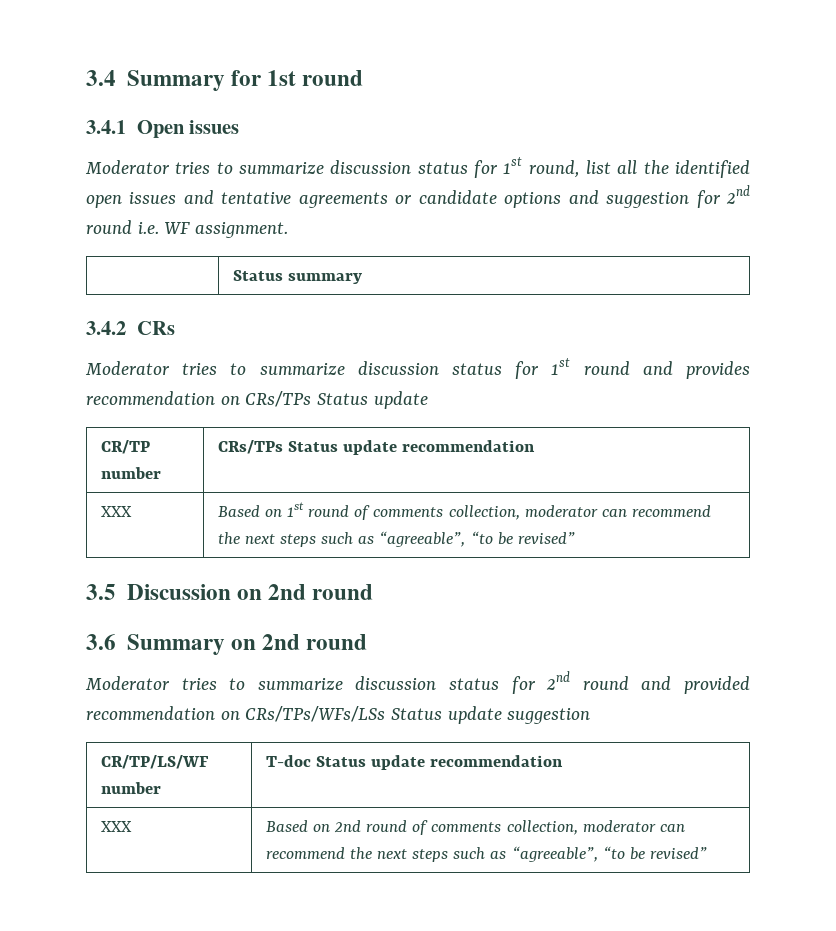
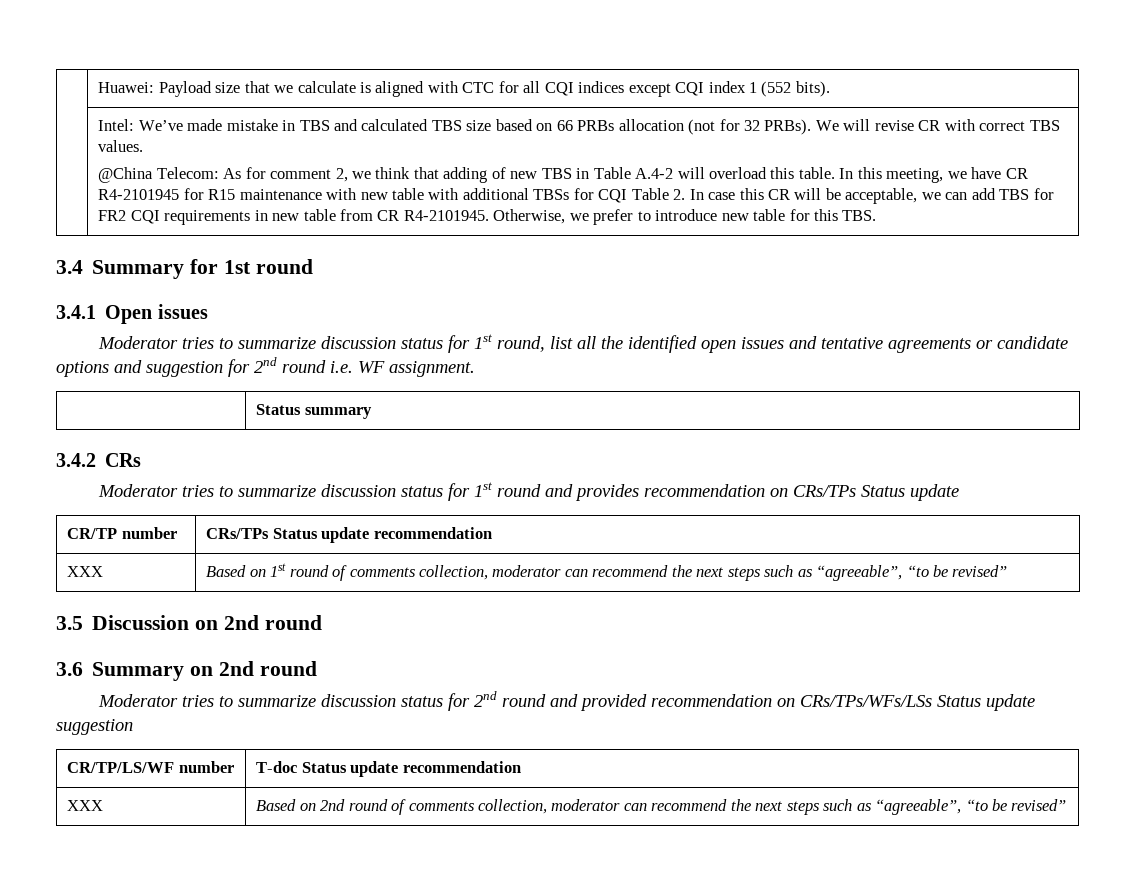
+ | Huawei: Payload size that we calculate is aligned with CTC for all CQI indices except CQI index 1 (552 bits).
+ | Intel: We’ve made mistake in TBS and calculated TBS size based on 66 PRBs allocation (not for 32 PRBs). We will revise CR with correct TBS values.
+ @China Telecom: As for comment 2, we think that adding of new TBS in Table A.4-2 will overload this table. In this meeting, we have CR R4-2101945 for R15 maintenance with new table with additional TBSs for CQI Table 2. In case this CR will be acceptable, we can add TBS for FR2 CQI requirements in new table from CR R4-2101945. Otherwise, we prefer to introduce new table for this TBS.

